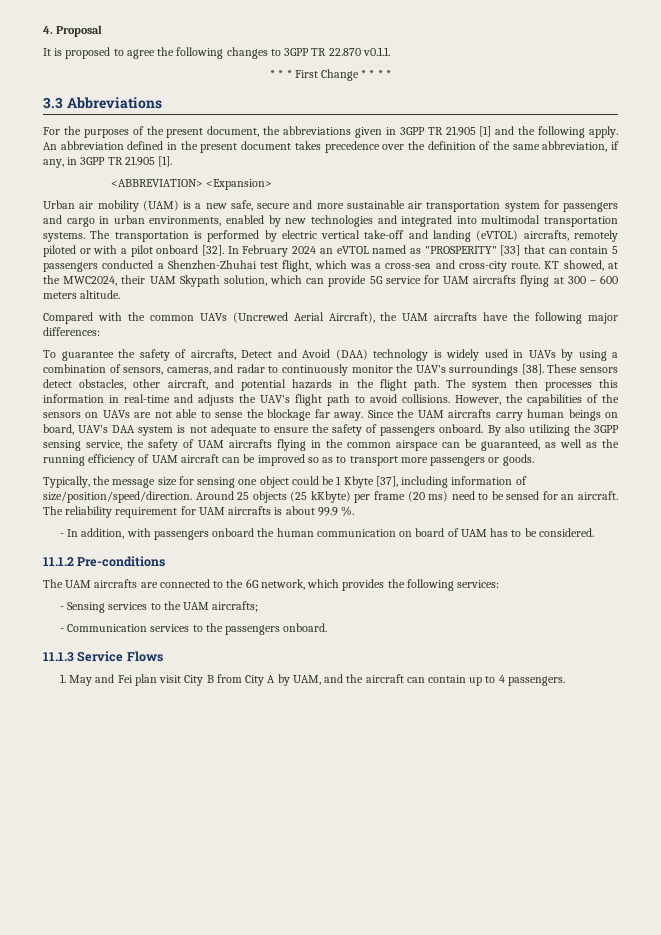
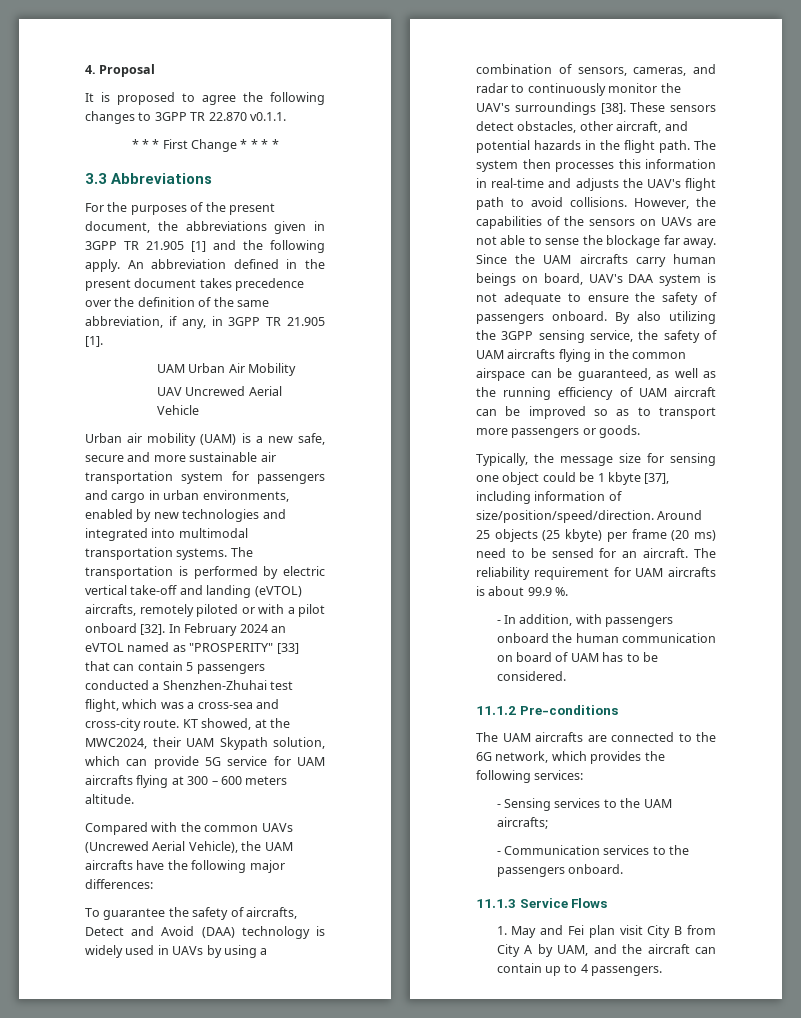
- <ABBREVIATION> <Expansion>
+ UAM Urban Air Mobility
+ UAV Uncrewed Aerial Vehicle
- Compared with the common UAVs (Uncrewed Aerial Aircraft), the UAM aircrafts have the following major differences:
+ Compared with the common UAVs (Uncrewed Aerial Vehicle), the UAM aircrafts have the following major differences:
- Typically, the message size for sensing one object could be 1 Kbyte [37], including information of size/position/speed/direction.
+ Typically, the message size for sensing one object could be 1 kbyte [37], including information of size/position/speed/direction.
- Around 25 objects (25 kKbyte) per frame (20 ms) need to be sensed for an aircraft.
+ Around 25 objects (25 kbyte) per frame (20 ms) need to be sensed for an aircraft.

